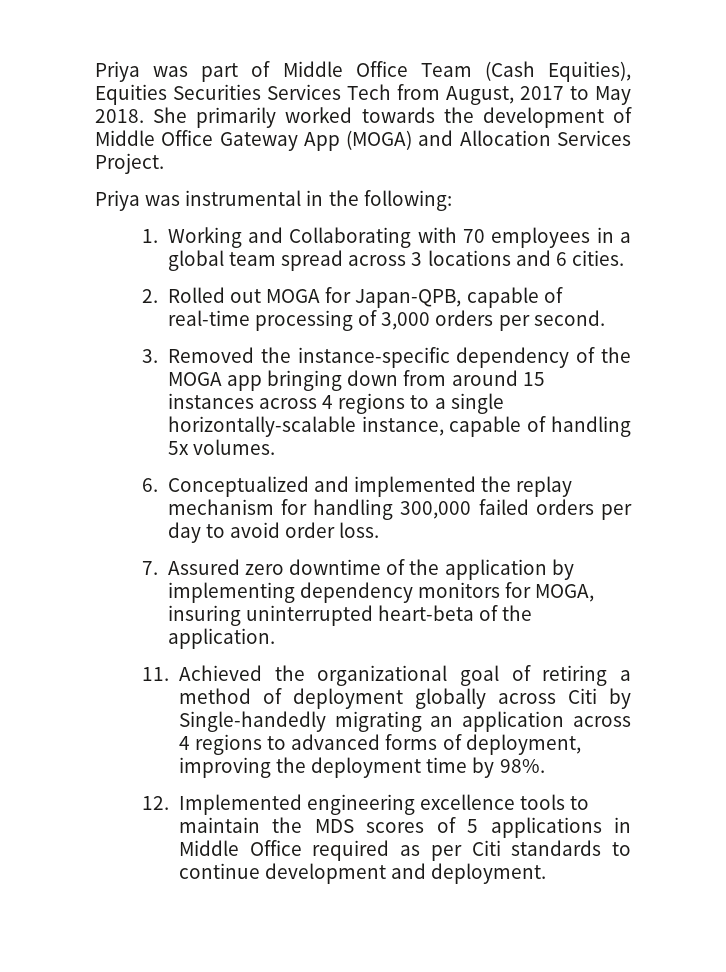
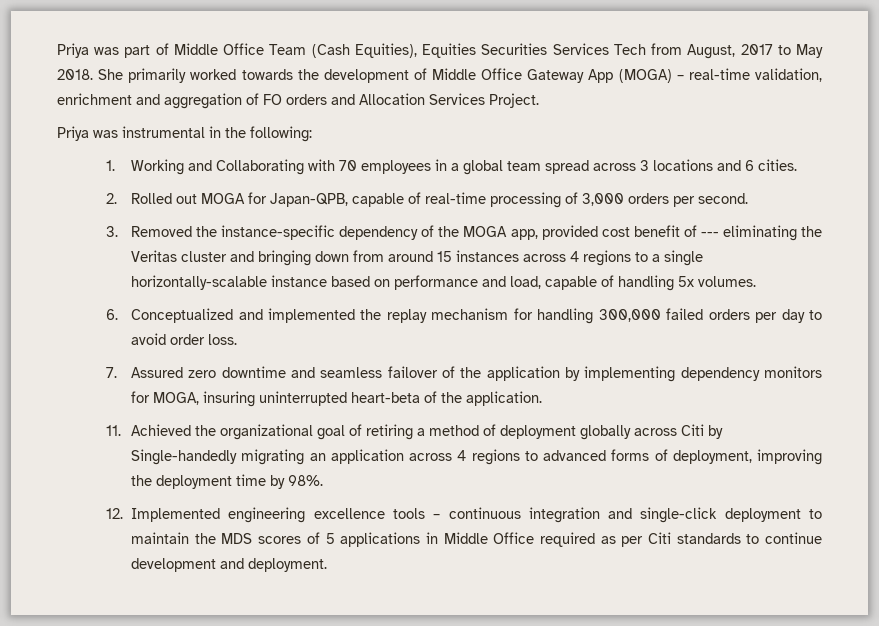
- She primarily worked towards the development of Middle Office Gateway App (MOGA) and Allocation Services Project.
+ She primarily worked towards the development of Middle Office Gateway App (MOGA) – real-time validation, enrichment and aggregation of FO orders and Allocation Services Project.
- 3. Removed the instance-specific dependency of the MOGA app bringing down from around 15 instances across 4 regions to a single horizontally-scalable instance, capable of handling 5x volumes.
+ 3. Removed the instance-specific dependency of the MOGA app, provided cost benefit of --- eliminating the Veritas cluster and bringing down from around 15 instances across 4 regions to a single horizontally-scalable instance based on performance and load, capable of handling 5x volumes.
- 7. Assured zero downtime of the application by implementing dependency monitors for MOGA, insuring uninterrupted heart-beta of the application.
+ 7. Assured zero downtime and seamless failover of the application by implementing dependency monitors for MOGA, insuring uninterrupted heart-beta of the application.
- 12. Implemented engineering excellence tools to maintain the MDS scores of 5 applications in Middle Office required as per Citi standards to continue development and deployment.
+ 12. Implemented engineering excellence tools – continuous integration and single-click deployment to maintain the MDS scores of 5 applications in Middle Office required as per Citi standards to continue development and deployment.

